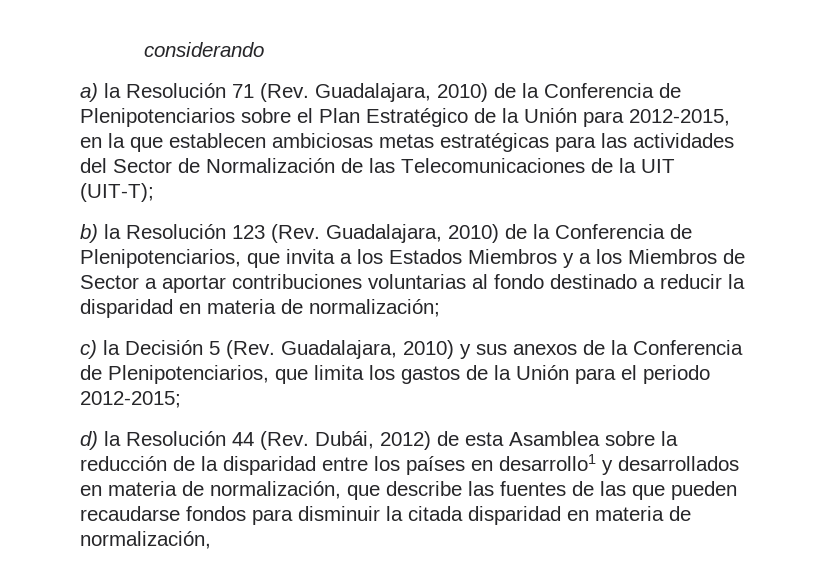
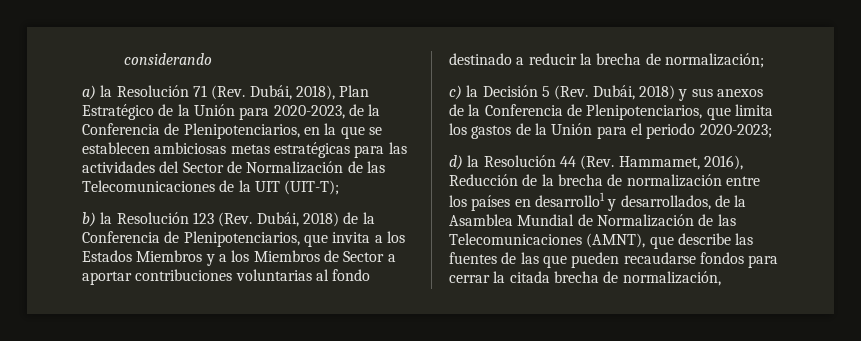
- a) la Resolución 71 (Rev. Guadalajara, 2010) de la Conferencia de Plenipotenciarios sobre el Plan Estratégico de la Unión para 2012-2015, en la que establecen ambiciosas metas estratégicas para las actividades del Sector de Normalización de las Telecomunicaciones de la UIT (UIT-T);
+ a) la Resolución 71 (Rev. Dubái, 2018), Plan Estratégico de la Unión para 2020-2023, de la Conferencia de Plenipotenciarios, en la que se establecen ambiciosas metas estratégicas para las actividades del Sector de Normalización de las Telecomunicaciones de la UIT (UIT-T);
- b) la Resolución 123 (Rev. Guadalajara, 2010) de la Conferencia de Plenipotenciarios, que invita a los Estados Miembros y a los Miembros de Sector a aportar contribuciones voluntarias al fondo destinado a reducir la disparidad en materia de normalización;
+ b) la Resolución 123 (Rev. Dubái, 2018) de la Conferencia de Plenipotenciarios, que invita a los Estados Miembros y a los Miembros de Sector a aportar contribuciones voluntarias al fondo destinado a reducir la brecha de normalización;
- c) la Decisión 5 (Rev. Guadalajara, 2010) y sus anexos de la Conferencia de Plenipotenciarios, que limita los gastos de la Unión para el periodo 2012-2015;
+ c) la Decisión 5 (Rev. Dubái, 2018) y sus anexos de la Conferencia de Plenipotenciarios, que limita los gastos de la Unión para el periodo 2020-2023;
- d) la Resolución 44 (Rev. Dubái, 2012) de esta Asamblea sobre la reducción de la disparidad entre los países en desarrollo1 y desarrollados en materia de normalización, que describe las fuentes de las que pueden recaudarse fondos para disminuir la citada disparidad en materia de normalización,
+ d) la Resolución 44 (Rev. Hammamet, 2016), Reducción de la brecha de normalización entre los países en desarrollo1 y desarrollados, de la Asamblea Mundial de Normalización de las Telecomunicaciones (AMNT), que describe las fuentes de las que pueden recaudarse fondos para cerrar la citada brecha de normalización,

